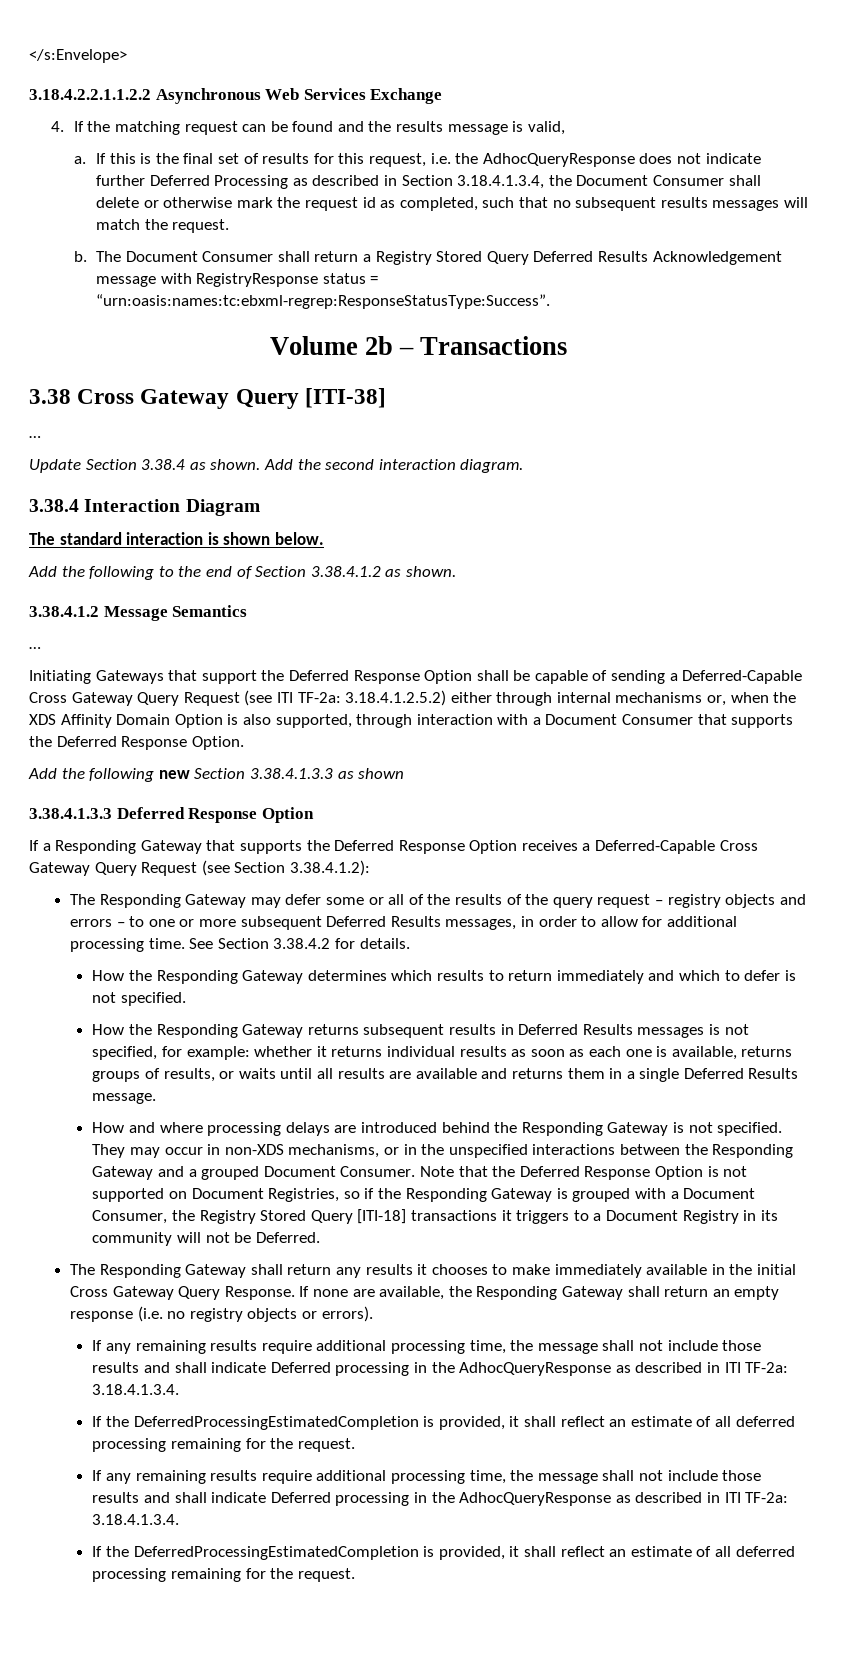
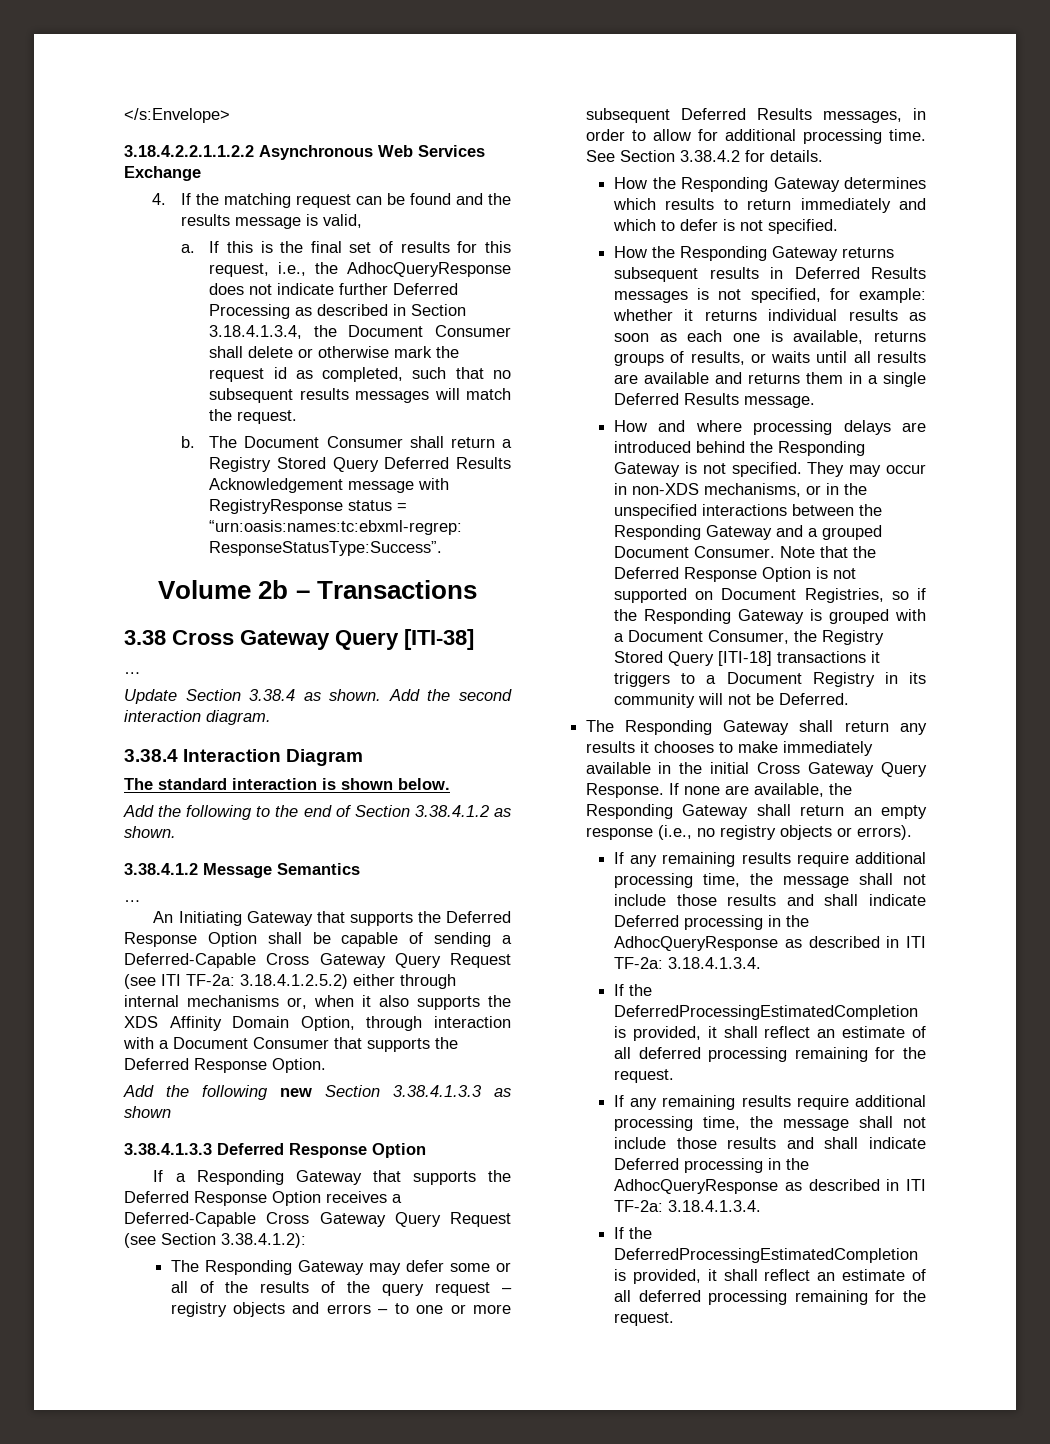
- If this is the final set of results for this request, i.e. the AdhocQueryResponse does not indicate further Deferred Processing as described in Section 3.18.4.1.3.4, the Document Consumer shall delete or otherwise mark the request id as completed, such that no subsequent results messages will match the request.
+ If this is the final set of results for this request, i.e., the AdhocQueryResponse does not indicate further Deferred Processing as described in Section 3.18.4.1.3.4, the Document Consumer shall delete or otherwise mark the request id as completed, such that no subsequent results messages will match the request.
- Initiating Gateways that support the Deferred Response Option shall be capable of sending a Deferred-Capable Cross Gateway Query Request (see ITI TF-2a: 3.18.4.1.2.5.2) either through internal mechanisms or, when the XDS Affinity Domain Option is also supported, through interaction with a Document Consumer that supports the Deferred Response Option.
+ An Initiating Gateway that supports the Deferred Response Option shall be capable of sending a Deferred-Capable Cross Gateway Query Request (see ITI TF-2a: 3.18.4.1.2.5.2) either through internal mechanisms or, when it also supports the XDS Affinity Domain Option, through interaction with a Document Consumer that supports the Deferred Response Option.
- If none are available, the Responding Gateway shall return an empty response (i.e. no registry objects or errors).
+ If none are available, the Responding Gateway shall return an empty response (i.e., no registry objects or errors).

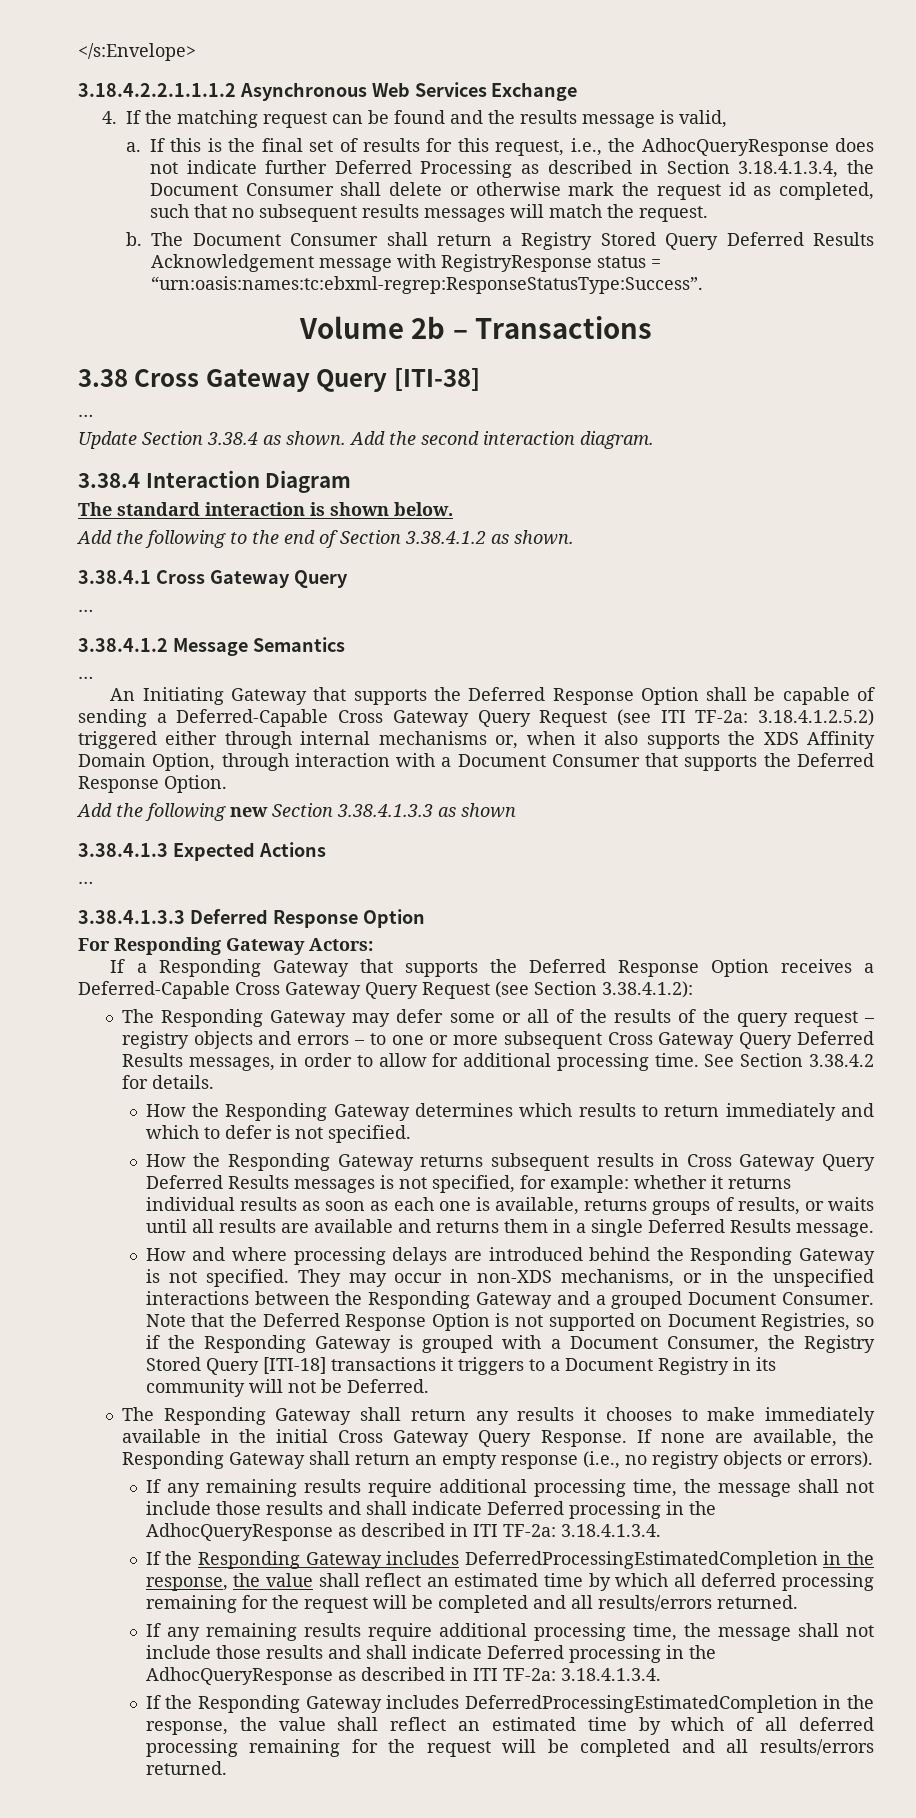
- 3.18.4.2.2.1.1.2.2 Asynchronous Web Services Exchange
+ 3.18.4.2.2.1.1.1.2 Asynchronous Web Services Exchange
+ 3.38.4.1 Cross Gateway Query
+ …
- An Initiating Gateway that supports the Deferred Response Option shall be capable of sending a Deferred-Capable Cross Gateway Query Request (see ITI TF-2a: 3.18.4.1.2.5.2) either through internal mechanisms or, when it also supports the XDS Affinity Domain Option, through interaction with a Document Consumer that supports the Deferred Response Option.
+ An Initiating Gateway that supports the Deferred Response Option shall be capable of sending a Deferred-Capable Cross Gateway Query Request (see ITI TF-2a: 3.18.4.1.2.5.2) triggered either through internal mechanisms or, when it also supports the XDS Affinity Domain Option, through interaction with a Document Consumer that supports the Deferred Response Option.
+ 3.38.4.1.3 Expected Actions
+ …
+ For Responding Gateway Actors:
- The Responding Gateway may defer some or all of the results of the query request – registry objects and errors – to one or more subsequent Deferred Results messages, in order to allow for additional processing time.
+ The Responding Gateway may defer some or all of the results of the query request – registry objects and errors – to one or more subsequent Cross Gateway Query Deferred Results messages, in order to allow for additional processing time.
- How the Responding Gateway returns subsequent results in Deferred Results messages is not specified, for example: whether it returns individual results as soon as each one is available, returns groups of results, or waits until all results are available and returns them in a single Deferred Results message.
+ How the Responding Gateway returns subsequent results in Cross Gateway Query Deferred Results messages is not specified, for example: whether it returns individual results as soon as each one is available, returns groups of results, or waits until all results are available and returns them in a single Deferred Results message.
  If none are available, the Responding Gateway shall return an empty response (i.e., no registry objects or errors).
  If any remaining results require additional processing time, the message shall not include those results and shall indicate Deferred processing in the AdhocQueryResponse as described in ITI TF-2a: 3.18.4.1.3.4.
- If the DeferredProcessingEstimatedCompletion is provided, it shall reflect an estimate of all deferred processing remaining for the request.
+ If the Responding Gateway includes DeferredProcessingEstimatedCompletion in the response, the value shall reflect an estimated time by which all deferred processing remaining for the request will be completed and all results/errors returned.
  If any remaining results require additional processing time, the message shall not include those results and shall indicate Deferred processing in the AdhocQueryResponse as described in ITI TF-2a: 3.18.4.1.3.4.
- If the DeferredProcessingEstimatedCompletion is provided, it shall reflect an estimate of all deferred processing remaining for the request.
+ If the Responding Gateway includes DeferredProcessingEstimatedCompletion in the response, the value shall reflect an estimated time by which of all deferred processing remaining for the request will be completed and all results/errors returned.

